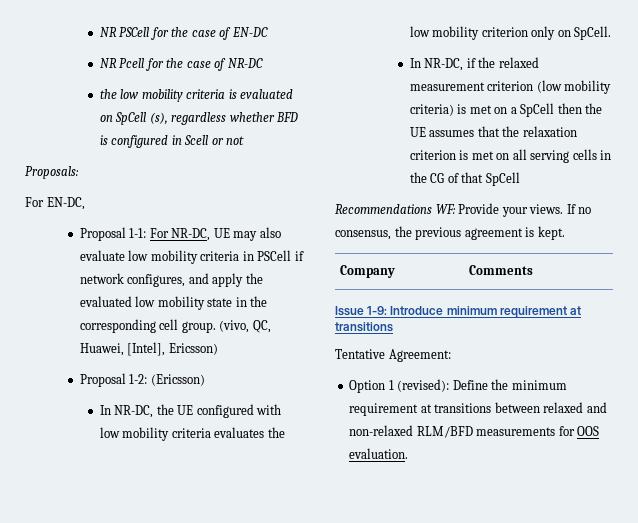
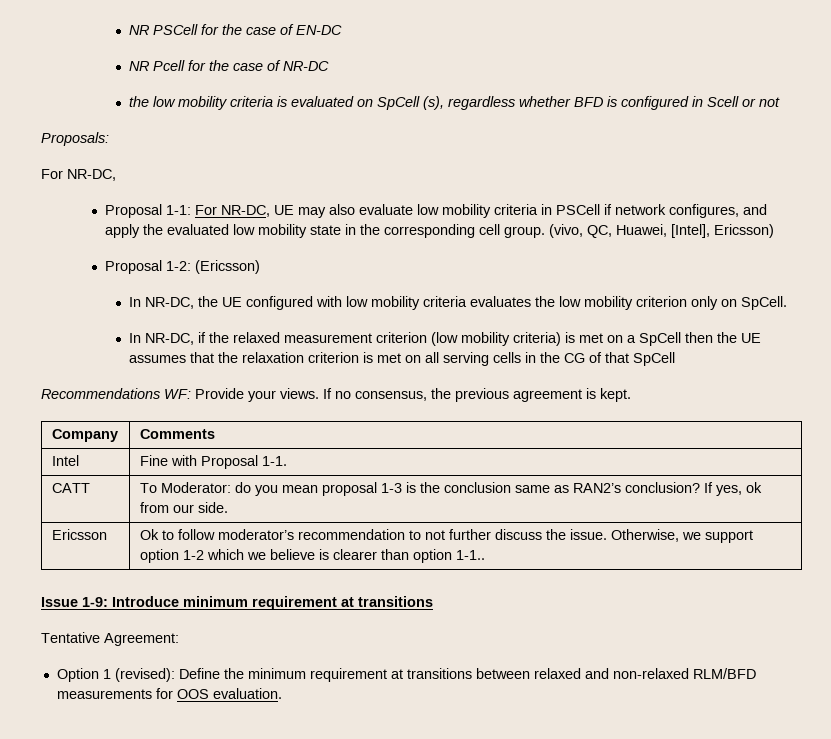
  Proposals:
- For EN-DC,
+ For NR-DC,
+ Intel | Fine with Proposal 1-1.
+ CATT | To Moderator: do you mean proposal 1-3 is the conclusion same as RAN2’s conclusion? If yes, ok from our side.
+ Ericsson | Ok to follow moderator’s recommendation to not further discuss the issue. Otherwise, we support option 1-2 which we believe is clearer than option 1-1..

